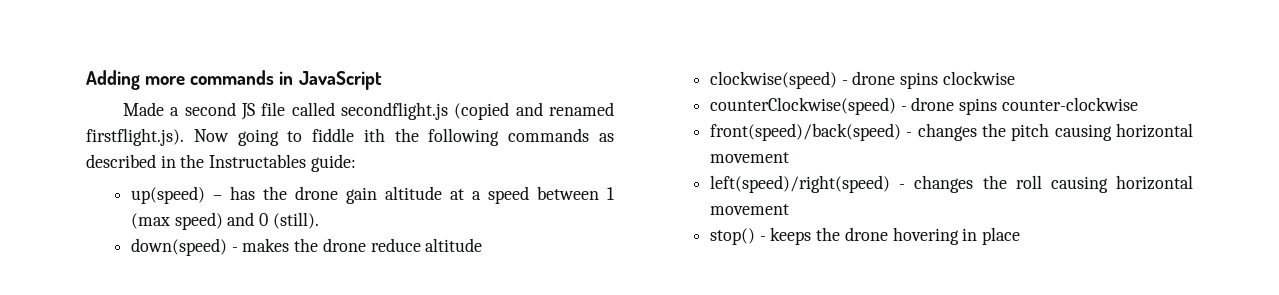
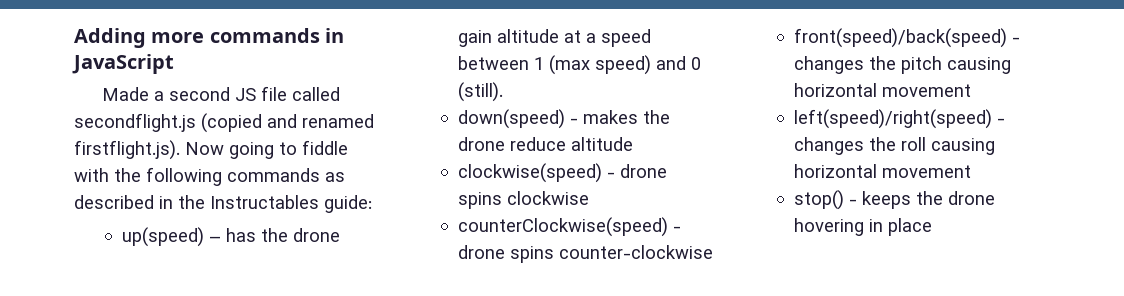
- Made a second JS file called secondflight.js (copied and renamed firstflight.js). Now going to fiddle ith the following commands as described in the Instructables guide:
+ Made a second JS file called secondflight.js (copied and renamed firstflight.js). Now going to fiddle with the following commands as described in the Instructables guide:

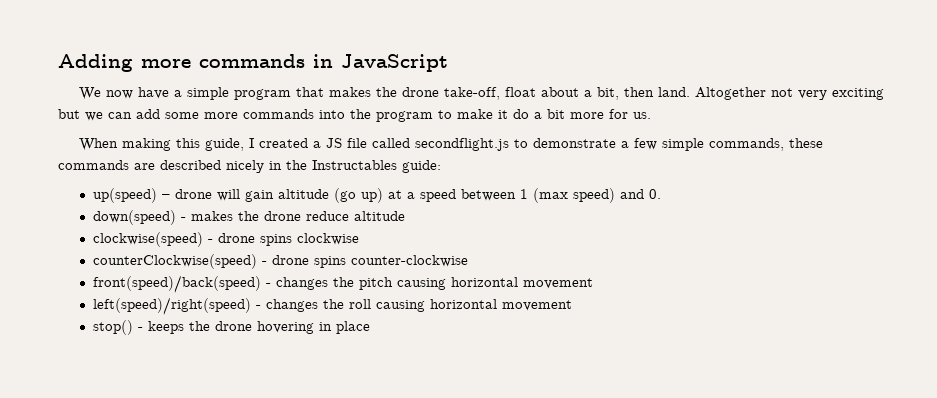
- Made a second JS file called secondflight.js (copied and renamed firstflight.js). Now going to fiddle with the following commands as described in the Instructables guide:
+ We now have a simple program that makes the drone take-off, float about a bit, then land. Altogether not very exciting but we can add some more commands into the program to make it do a bit more for us.
+ When making this guide, I created a JS file called secondflight.js to demonstrate a few simple commands, these commands are described nicely in the Instructables guide:
- up(speed) – has the drone gain altitude at a speed between 1 (max speed) and 0 (still).
+ up(speed) – drone will gain altitude (go up) at a speed between 1 (max speed) and 0.

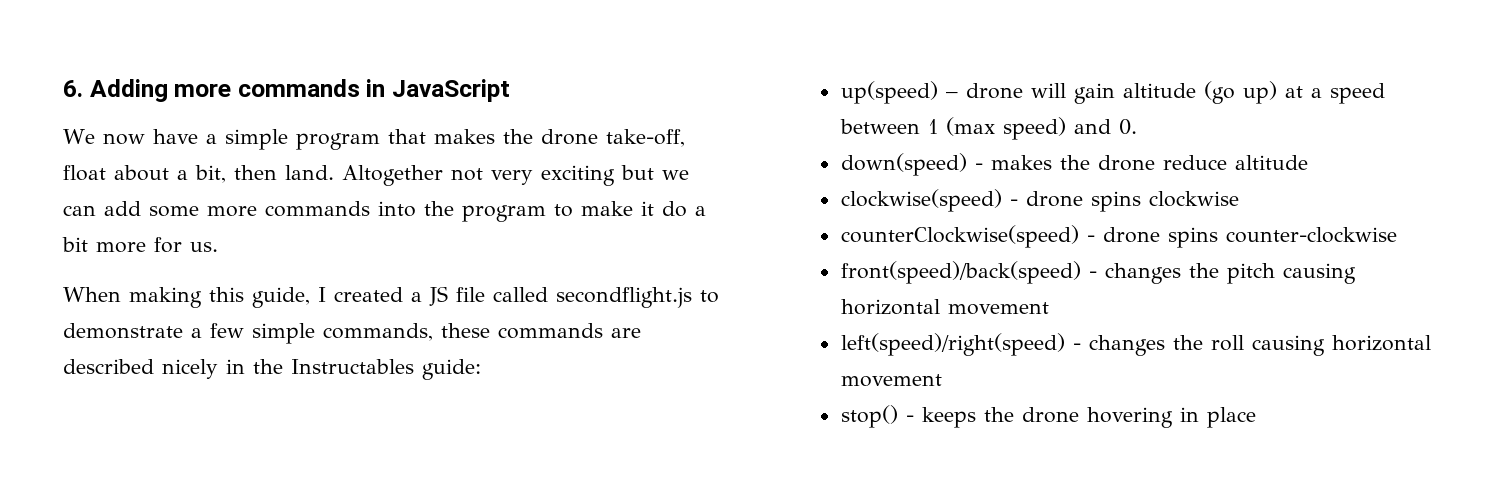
- Adding more commands in JavaScript
+ 6. Adding more commands in JavaScript

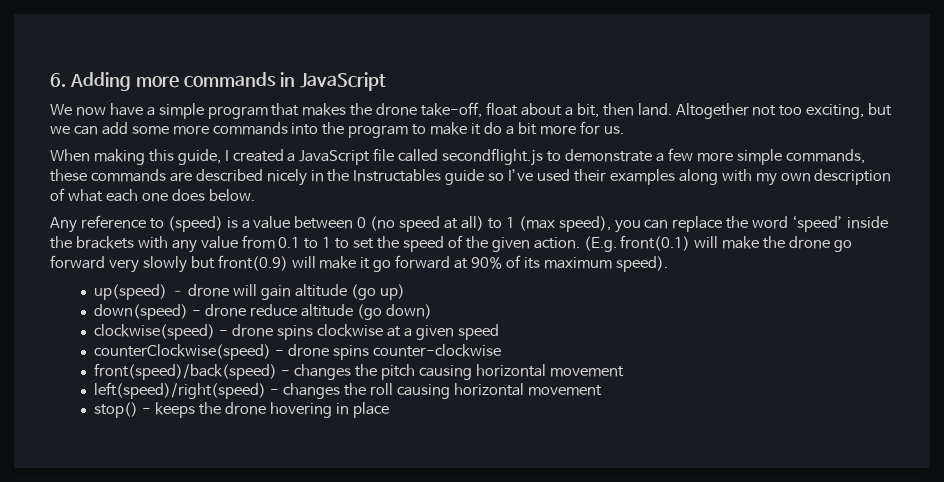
- Altogether not very exciting but we can add some more commands into the program to make it do a bit more for us.
+ Altogether not too exciting, but we can add some more commands into the program to make it do a bit more for us.
- When making this guide, I created a JS file called secondflight.js to demonstrate a few simple commands, these commands are described nicely in the Instructables guide:
+ When making this guide, I created a JavaScript file called secondflight.js to demonstrate a few more simple commands, these commands are described nicely in the Instructables guide so I’ve used their examples along with my own description of what each one does below.
+ Any reference to (speed) is a value between 0 (no speed at all) to 1 (max speed), you can replace the word ‘speed’ inside the brackets with any value from 0.1 to 1 to set the speed of the given action. (E.g. front(0.1) will make the drone go forward very slowly but front(0.9) will make it go forward at 90% of its maximum speed).
- up(speed) – drone will gain altitude (go up) at a speed between 1 (max speed) and 0.
+ up(speed) – drone will gain altitude (go up)
- down(speed) - makes the drone reduce altitude
+ down(speed) - drone reduce altitude (go down)
- clockwise(speed) - drone spins clockwise
+ clockwise(speed) - drone spins clockwise at a given speed

